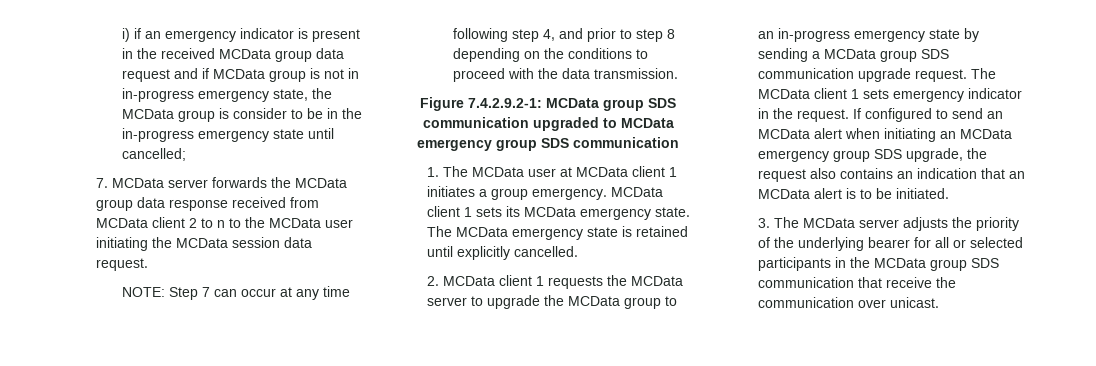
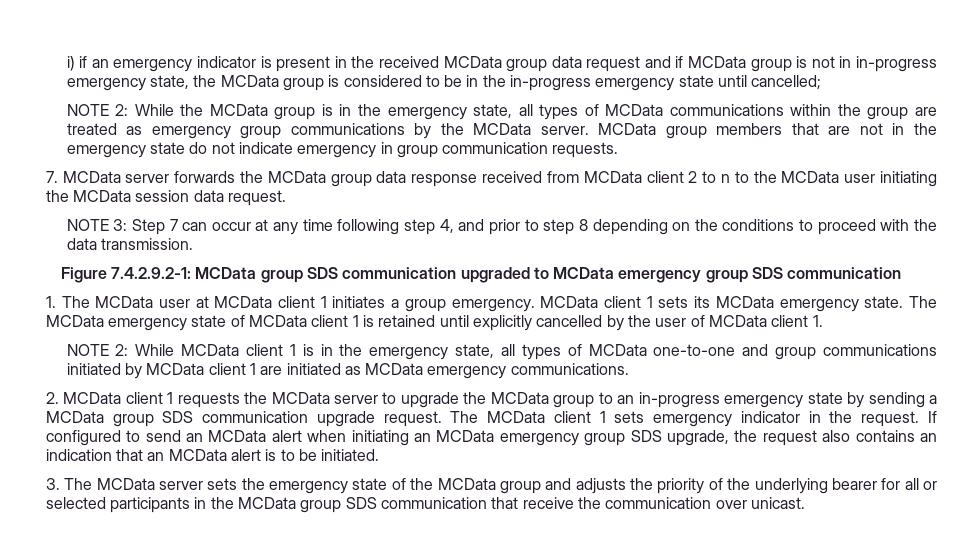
- i) if an emergency indicator is present in the received MCData group data request and if MCData group is not in in-progress emergency state, the MCData group is consider to be in the in-progress emergency state until cancelled;
+ i) if an emergency indicator is present in the received MCData group data request and if MCData group is not in in-progress emergency state, the MCData group is considered to be in the in-progress emergency state until cancelled;
+ NOTE 2: While the MCData group is in the emergency state, all types of MCData communications within the group are treated as emergency group communications by the MCData server. MCData group members that are not in the emergency state do not indicate emergency in group communication requests.
- NOTE: Step 7 can occur at any time following step 4, and prior to step 8 depending on the conditions to proceed with the data transmission.
+ NOTE 3: Step 7 can occur at any time following step 4, and prior to step 8 depending on the conditions to proceed with the data transmission.
- The MCData emergency state is retained until explicitly cancelled.
+ The MCData emergency state of MCData client 1 is retained until explicitly cancelled by the user of MCData client 1.
+ NOTE 2: While MCData client 1 is in the emergency state, all types of MCData one-to-one and group communications initiated by MCData client 1 are initiated as MCData emergency communications.
- 3. The MCData server adjusts the priority of the underlying bearer for all or selected participants in the MCData group SDS communication that receive the communication over unicast.
+ 3. The MCData server sets the emergency state of the MCData group and adjusts the priority of the underlying bearer for all or selected participants in the MCData group SDS communication that receive the communication over unicast.

